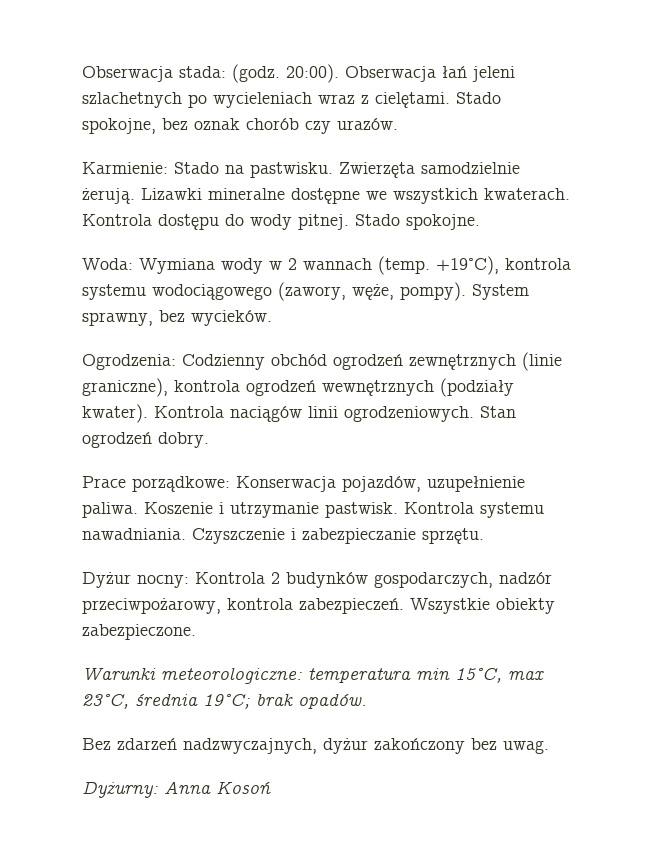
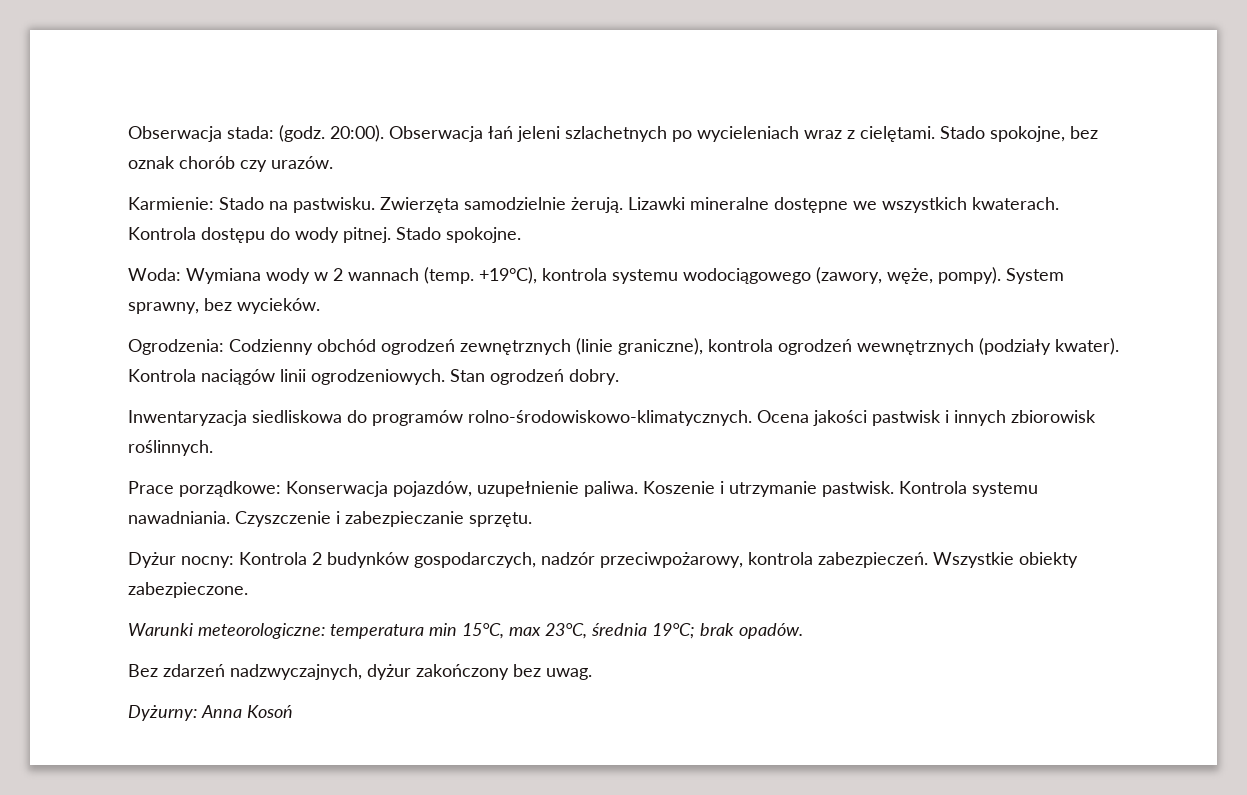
+ Inwentaryzacja siedliskowa do programów rolno-środowiskowo-klimatycznych. Ocena jakości pastwisk i innych zbiorowisk roślinnych.

